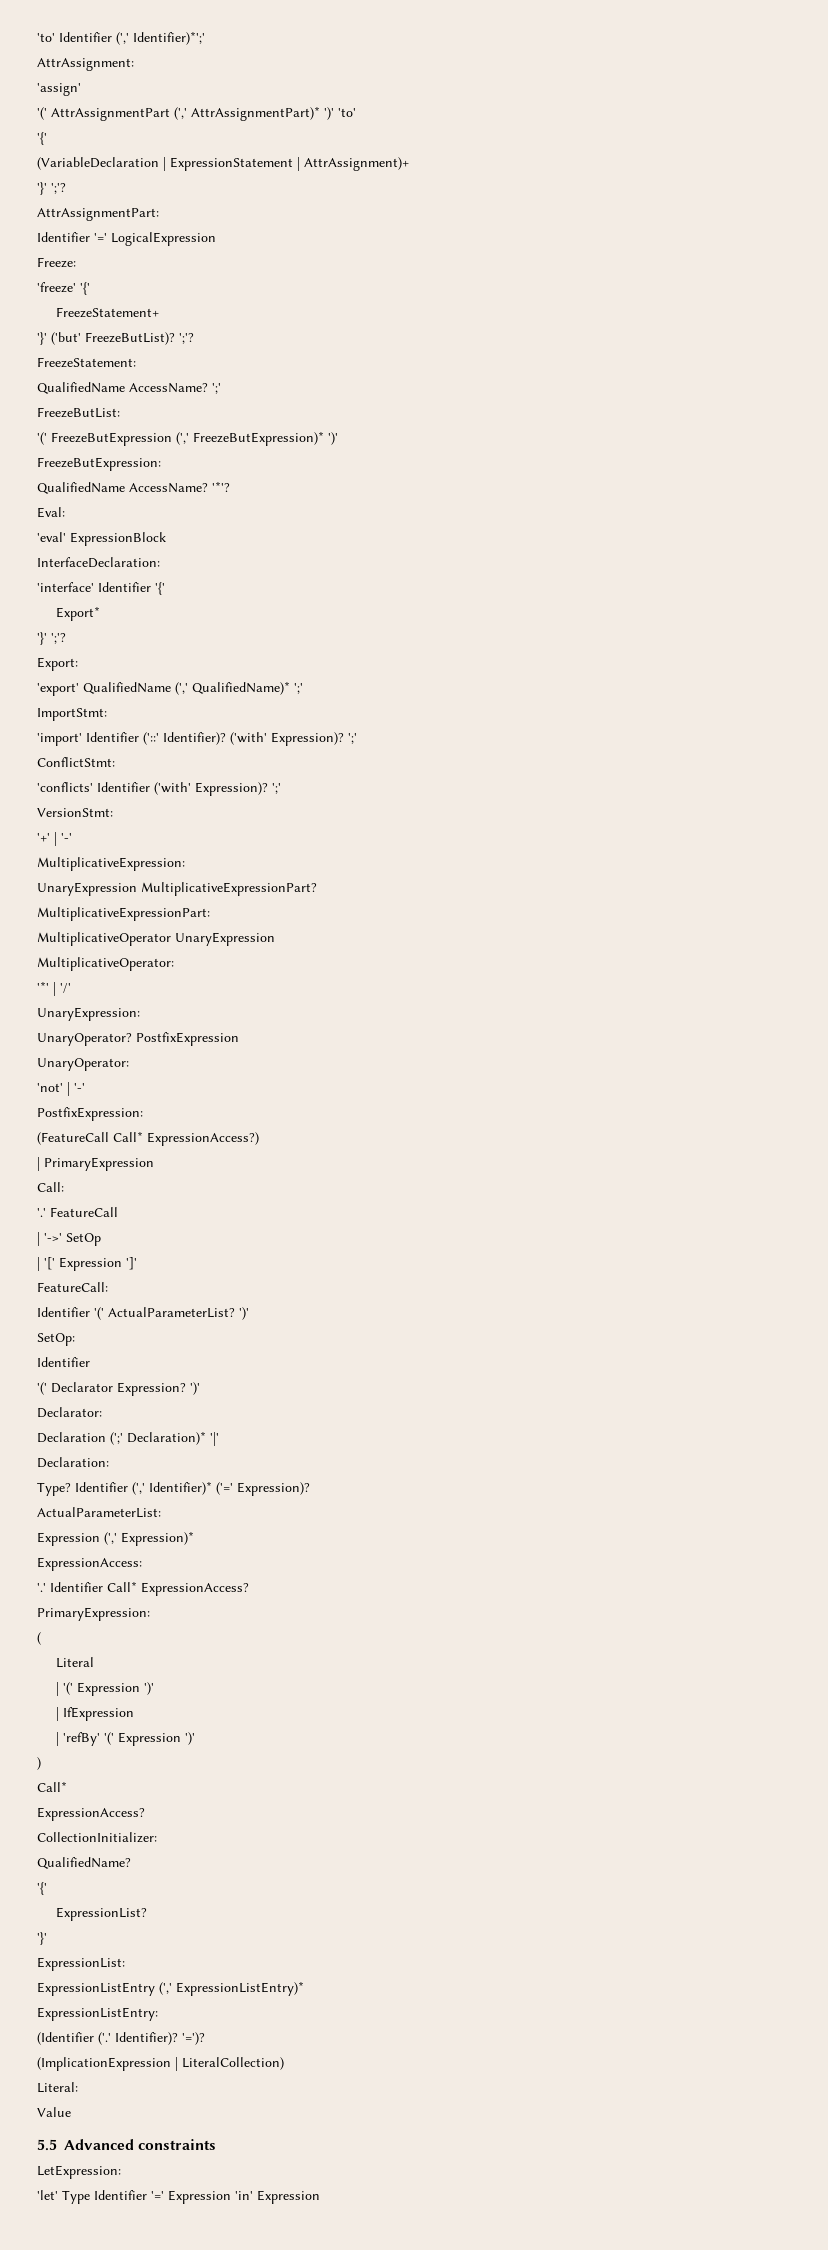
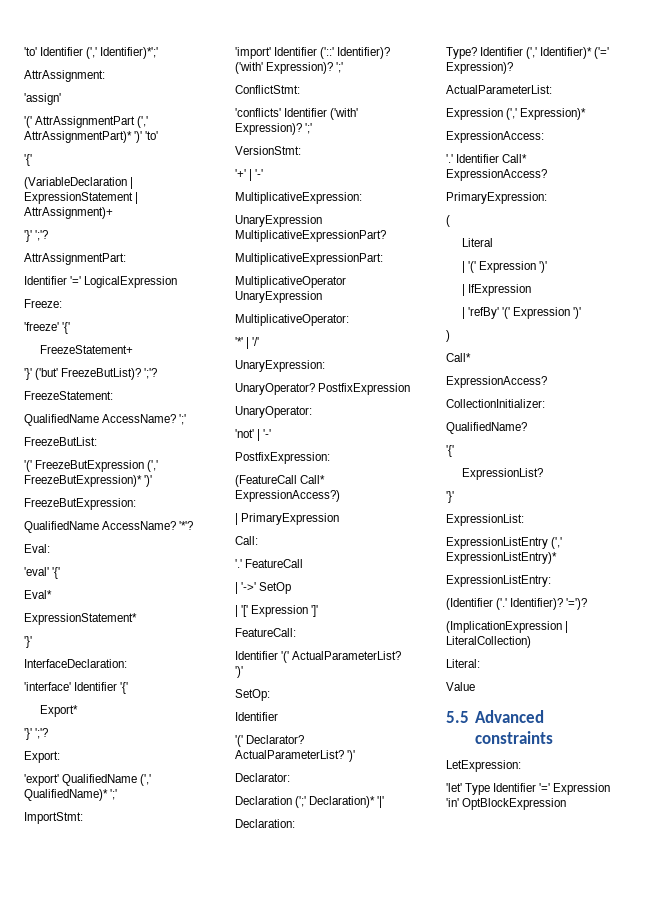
- 'eval' ExpressionBlock
+ 'eval' '{'
+ Eval*
+ ExpressionStatement*
+ '}'
- '(' Declarator Expression?
+ '(' Declarator? ActualParameterList?
- 'let' Type Identifier '=' Expression 'in' Expression
+ 'let' Type Identifier '=' Expression 'in' OptBlockExpression

